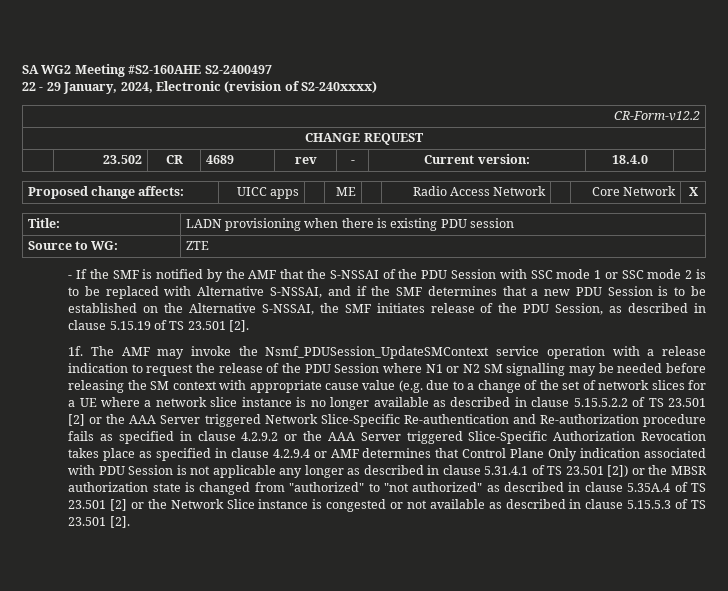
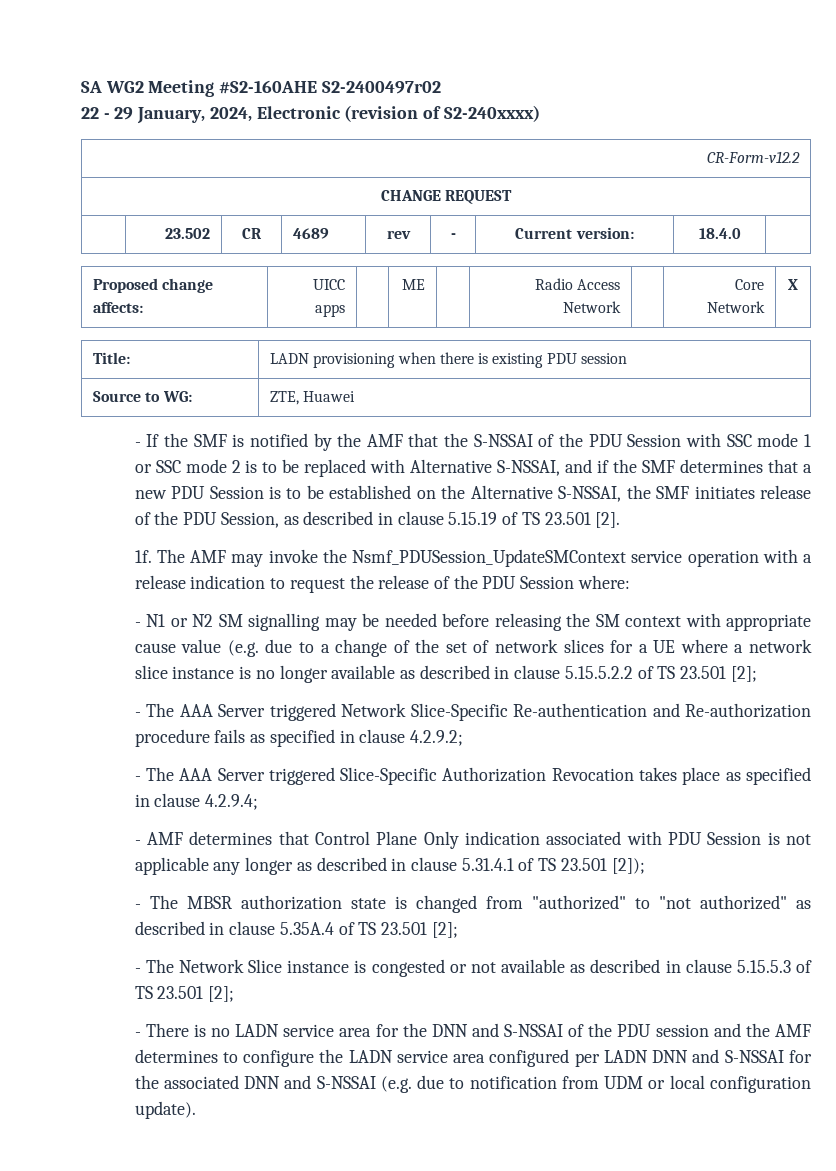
- SA WG2 Meeting #S2-160AHE S2-2400497
+ SA WG2 Meeting #S2-160AHE S2-2400497r02
- Source to WG: | ZTE
+ Source to WG: | ZTE, Huawei
- The AMF may invoke the Nsmf_PDUSession_UpdateSMContext service operation with a release indication to request the release of the PDU Session where N1 or N2 SM signalling may be needed before releasing the SM context with appropriate cause value (e.g. due to a change of the set of network slices for a UE where a network slice instance is no longer available as described in clause 5.15.5.2.2 of TS 23.501 [2] or the AAA Server triggered Network Slice-Specific Re-authentication and Re-authorization procedure fails as specified in clause 4.2.9.2 or the AAA Server triggered Slice-Specific Authorization Revocation takes place as specified in clause 4.2.9.4 or AMF determines that Control Plane Only indication associated with PDU Session is not applicable any longer as described in clause 5.31.4.1 of TS 23.501 [2]) or the MBSR authorization state is changed from "authorized" to "not authorized" as described in clause 5.35A.4 of TS 23.501 [2] or the Network Slice instance is congested or not available as described in clause 5.15.5.3 of TS 23.501 [2].
+ The AMF may invoke the Nsmf_PDUSession_UpdateSMContext service operation with a release indication to request the release of the PDU Session where:
+ - N1 or N2 SM signalling may be needed before releasing the SM context with appropriate cause value (e.g. due to a change of the set of network slices for a UE where a network slice instance is no longer available as described in clause 5.15.5.2.2 of TS 23.501 [2];
+ - The AAA Server triggered Network Slice-Specific Re-authentication and Re-authorization procedure fails as specified in clause 4.2.9.2;
+ - The AAA Server triggered Slice-Specific Authorization Revocation takes place as specified in clause 4.2.9.4;
+ - AMF determines that Control Plane Only indication associated with PDU Session is not applicable any longer as described in clause 5.31.4.1 of TS 23.501 [2]);
+ - The MBSR authorization state is changed from "authorized" to "not authorized" as described in clause 5.35A.4 of TS 23.501 [2];
+ - The Network Slice instance is congested or not available as described in clause 5.15.5.3 of TS 23.501 [2];
+ - There is no LADN service area for the DNN and S-NSSAI of the PDU session and the AMF determines to configure the LADN service area configured per LADN DNN and S-NSSAI for the associated DNN and S-NSSAI (e.g. due to notification from UDM or local configuration update).

